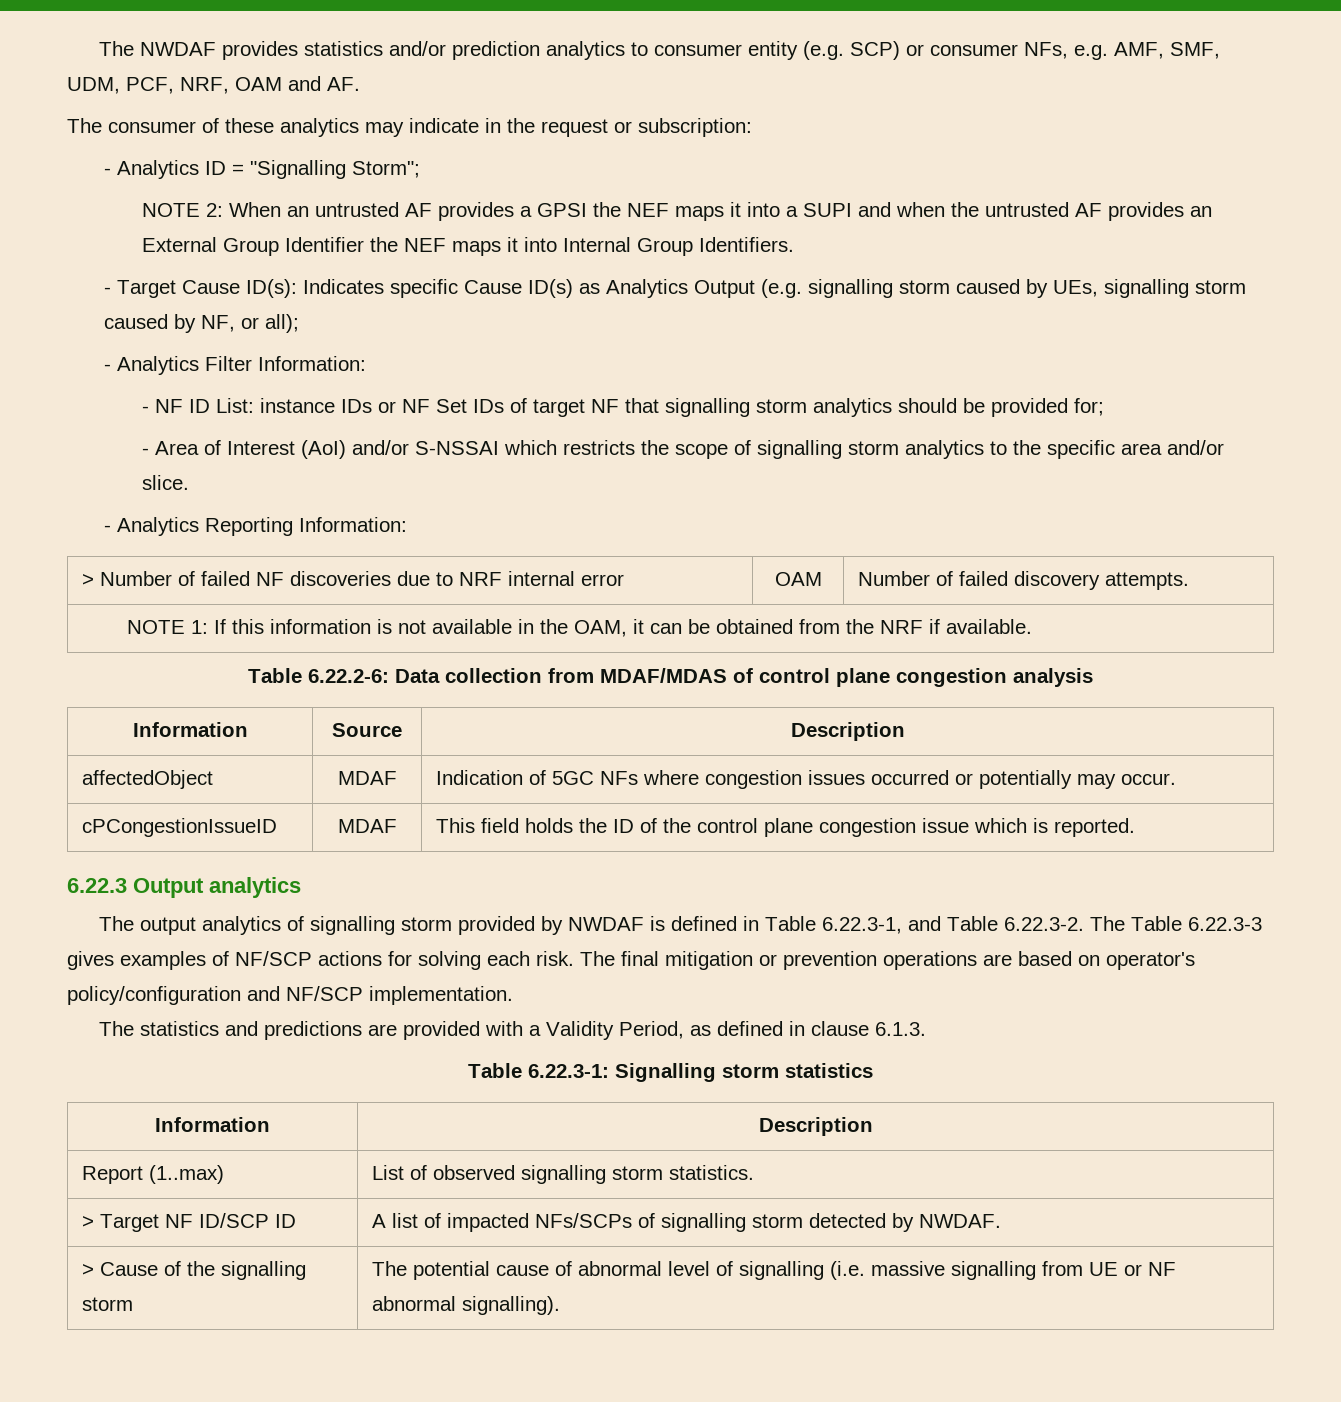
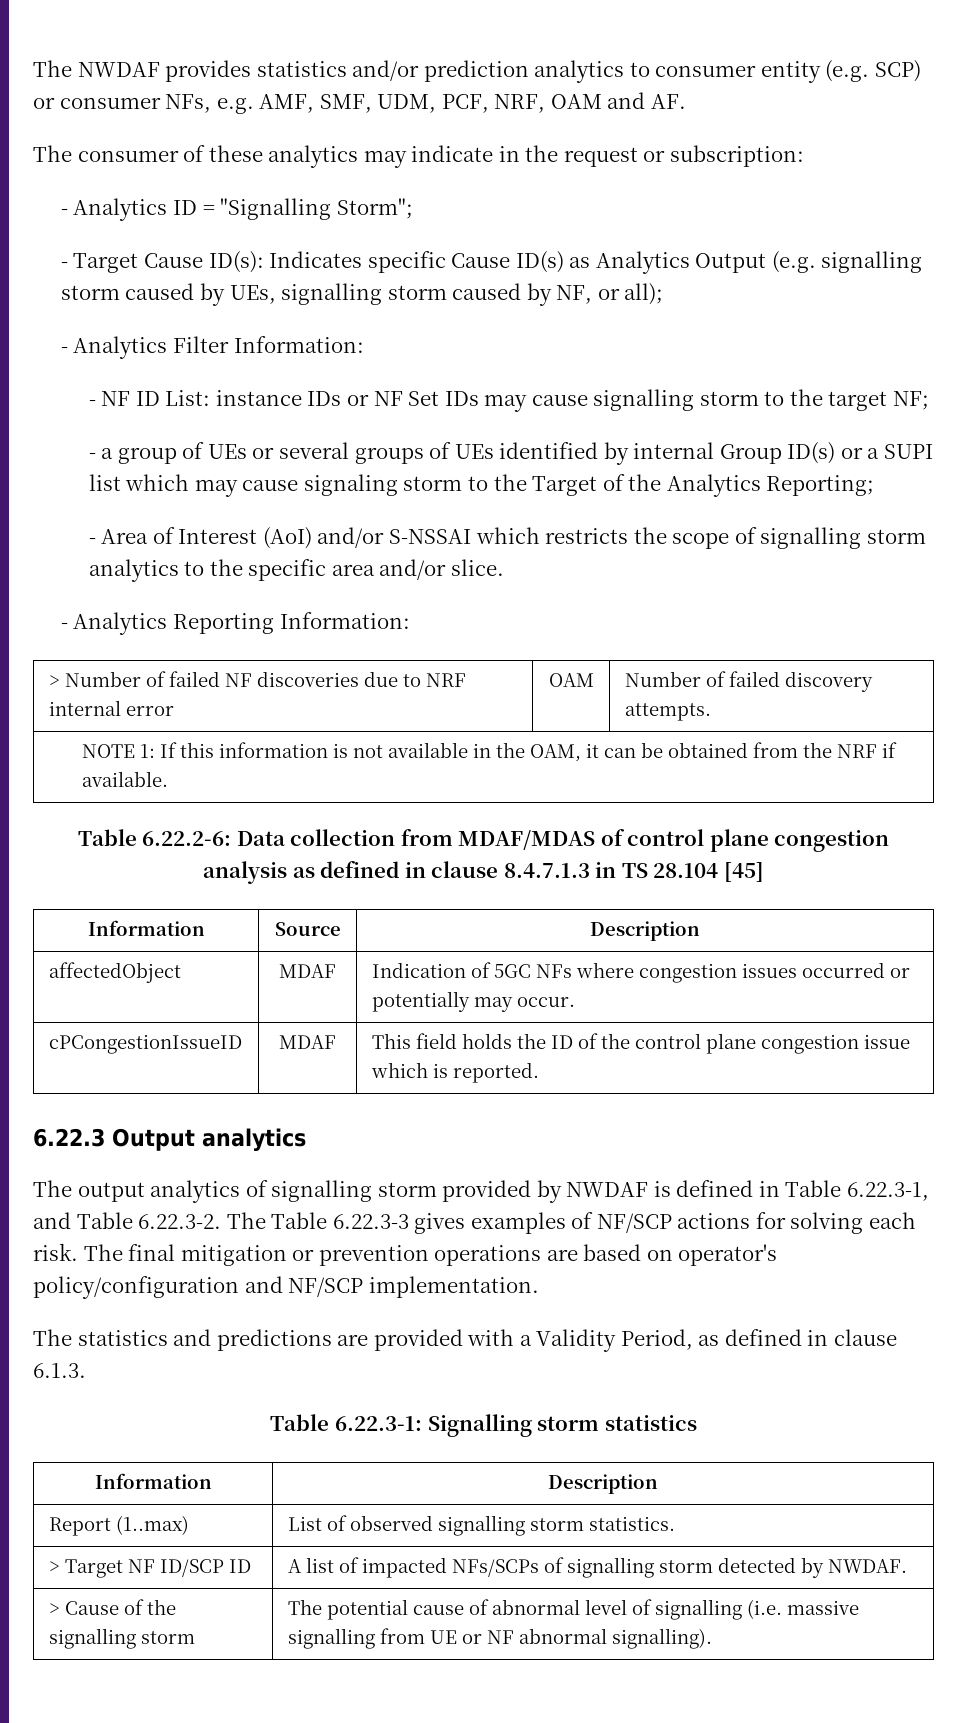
- NOTE 2: When an untrusted AF provides a GPSI the NEF maps it into a SUPI and when the untrusted AF provides an External Group Identifier the NEF maps it into Internal Group Identifiers.
- - NF ID List: instance IDs or NF Set IDs of target NF that signalling storm analytics should be provided for;
+ - NF ID List: instance IDs or NF Set IDs may cause signalling storm to the target NF;
+ - a group of UEs or several groups of UEs identified by internal Group ID(s) or a SUPI list which may cause signaling storm to the Target of the Analytics Reporting;
- Table 6.22.2-6: Data collection from MDAF/MDAS of control plane congestion analysis
+ Table 6.22.2-6: Data collection from MDAF/MDAS of control plane congestion analysis as defined in clause 8.4.7.1.3 in TS 28.104 [45]

